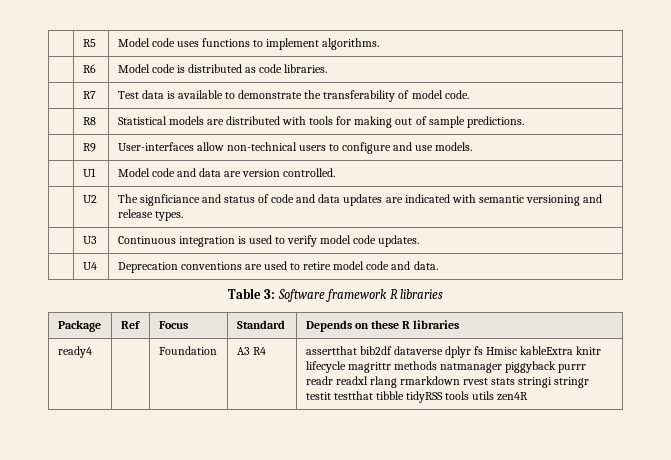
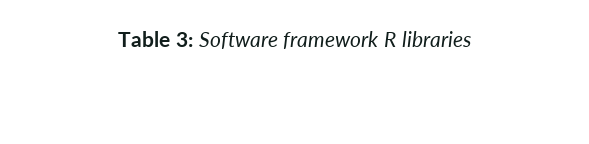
- | R5 | Model code uses functions to implement algorithms.
- | R6 | Model code is distributed as code libraries.
- | R7 | Test data is available to demonstrate the transferability of model code.
- | R8 | Statistical models are distributed with tools for making out of sample predictions.
- | R9 | User-interfaces allow non-technical users to configure and use models.
- | U1 | Model code and data are version controlled.
- | U2 | The signficiance and status of code and data updates are indicated with semantic versioning and release types.
- | U3 | Continuous integration is used to verify model code updates.
- | U4 | Deprecation conventions are used to retire model code and data.
- Package | Ref | Focus | Standard | Depends on these R libraries
- ready4 | | Foundation | A3 R4 | assertthat bib2df dataverse dplyr fs Hmisc kableExtra knitr lifecycle magrittr methods natmanager piggyback purrr readr readxl rlang rmarkdown rvest stats stringi stringr testit testthat tibble tidyRSS tools utils zen4R

